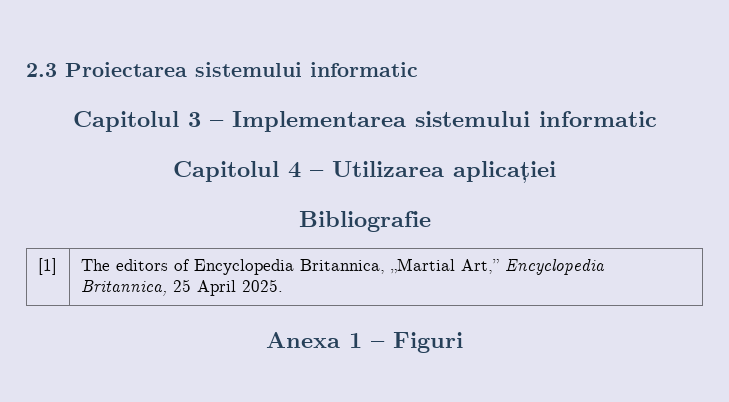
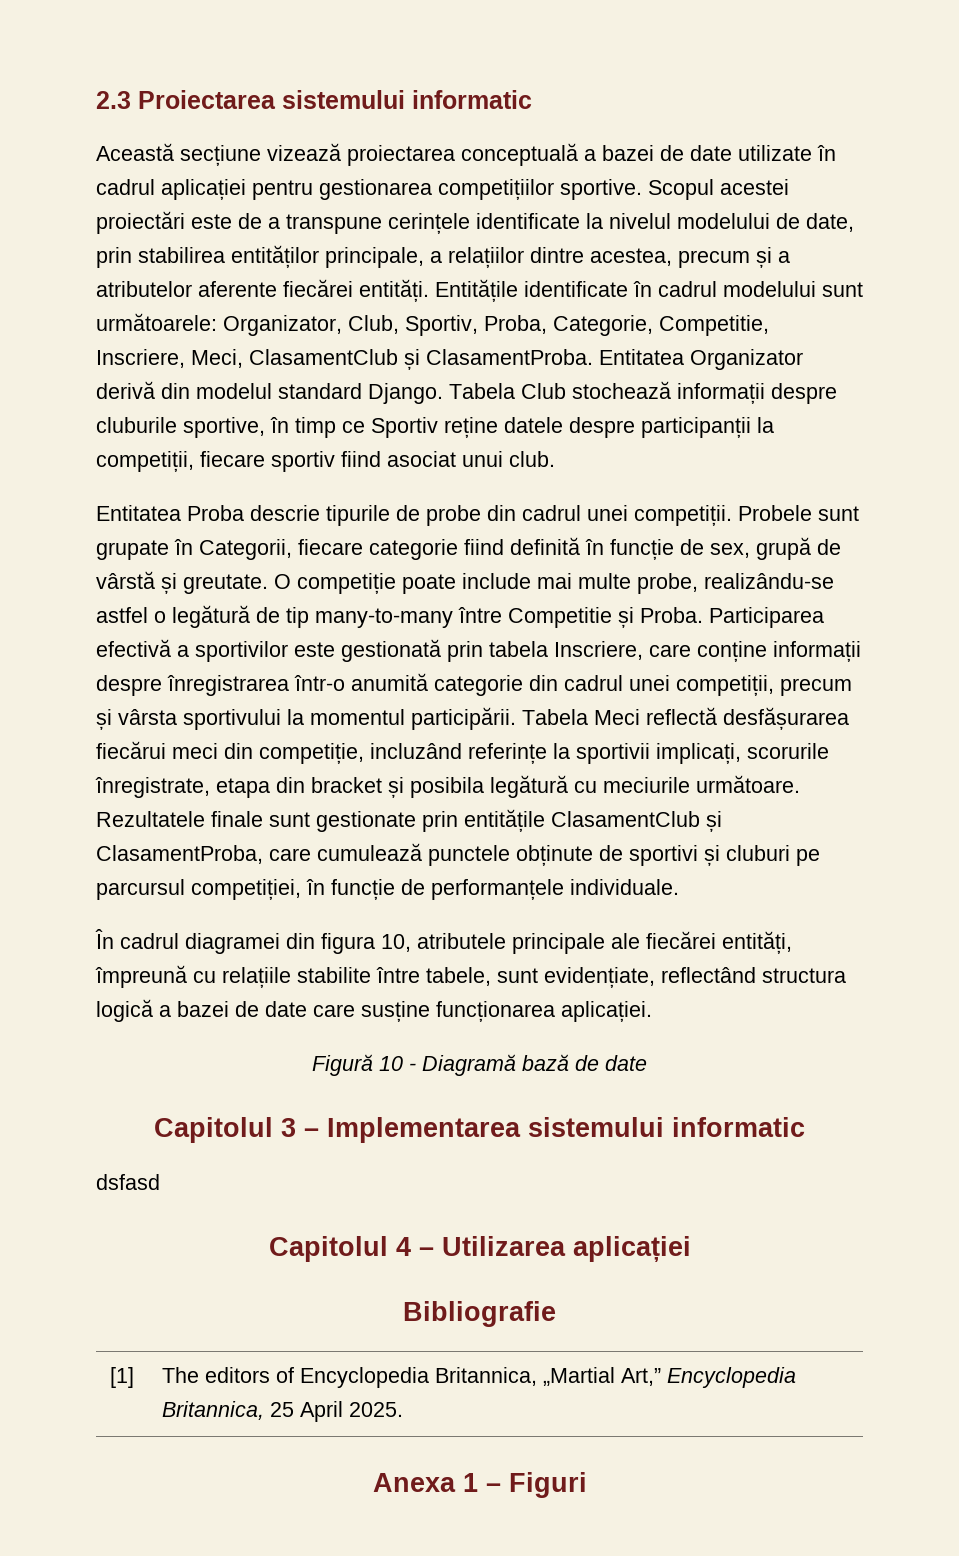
+ Această secțiune vizează proiectarea conceptuală a bazei de date utilizate în cadrul aplicației pentru gestionarea competițiilor sportive. Scopul acestei proiectări este de a transpune cerințele identificate la nivelul modelului de date, prin stabilirea entităților principale, a relațiilor dintre acestea, precum și a atributelor aferente fiecărei entități. Entitățile identificate în cadrul modelului sunt următoarele: Organizator, Club, Sportiv, Proba, Categorie, Competitie, Inscriere, Meci, ClasamentClub și ClasamentProba. Entitatea Organizator derivă din modelul standard Django. Tabela Club stochează informații despre cluburile sportive, în timp ce Sportiv reține datele despre participanții la competiții, fiecare sportiv fiind asociat unui club.
+ Entitatea Proba descrie tipurile de probe din cadrul unei competiții. Probele sunt grupate în Categorii, fiecare categorie fiind definită în funcție de sex, grupă de vârstă și greutate. O competiție poate include mai multe probe, realizându-se astfel o legătură de tip many-to-many între Competitie și Proba. Participarea efectivă a sportivilor este gestionată prin tabela Inscriere, care conține informații despre înregistrarea într-o anumită categorie din cadrul unei competiții, precum și vârsta sportivului la momentul participării. Tabela Meci reflectă desfășurarea fiecărui meci din competiție, incluzând referințe la sportivii implicați, scorurile înregistrate, etapa din bracket și posibila legătură cu meciurile următoare. Rezultatele finale sunt gestionate prin entitățile ClasamentClub și ClasamentProba, care cumulează punctele obținute de sportivi și cluburi pe parcursul competiției, în funcție de performanțele individuale.
+ În cadrul diagramei din figura 10, atributele principale ale fiecărei entități, împreună cu relațiile stabilite între tabele, sunt evidențiate, reflectând structura logică a bazei de date care susține funcționarea aplicației.
+ Figură 10 - Diagramă bază de date
+ dsfasd

